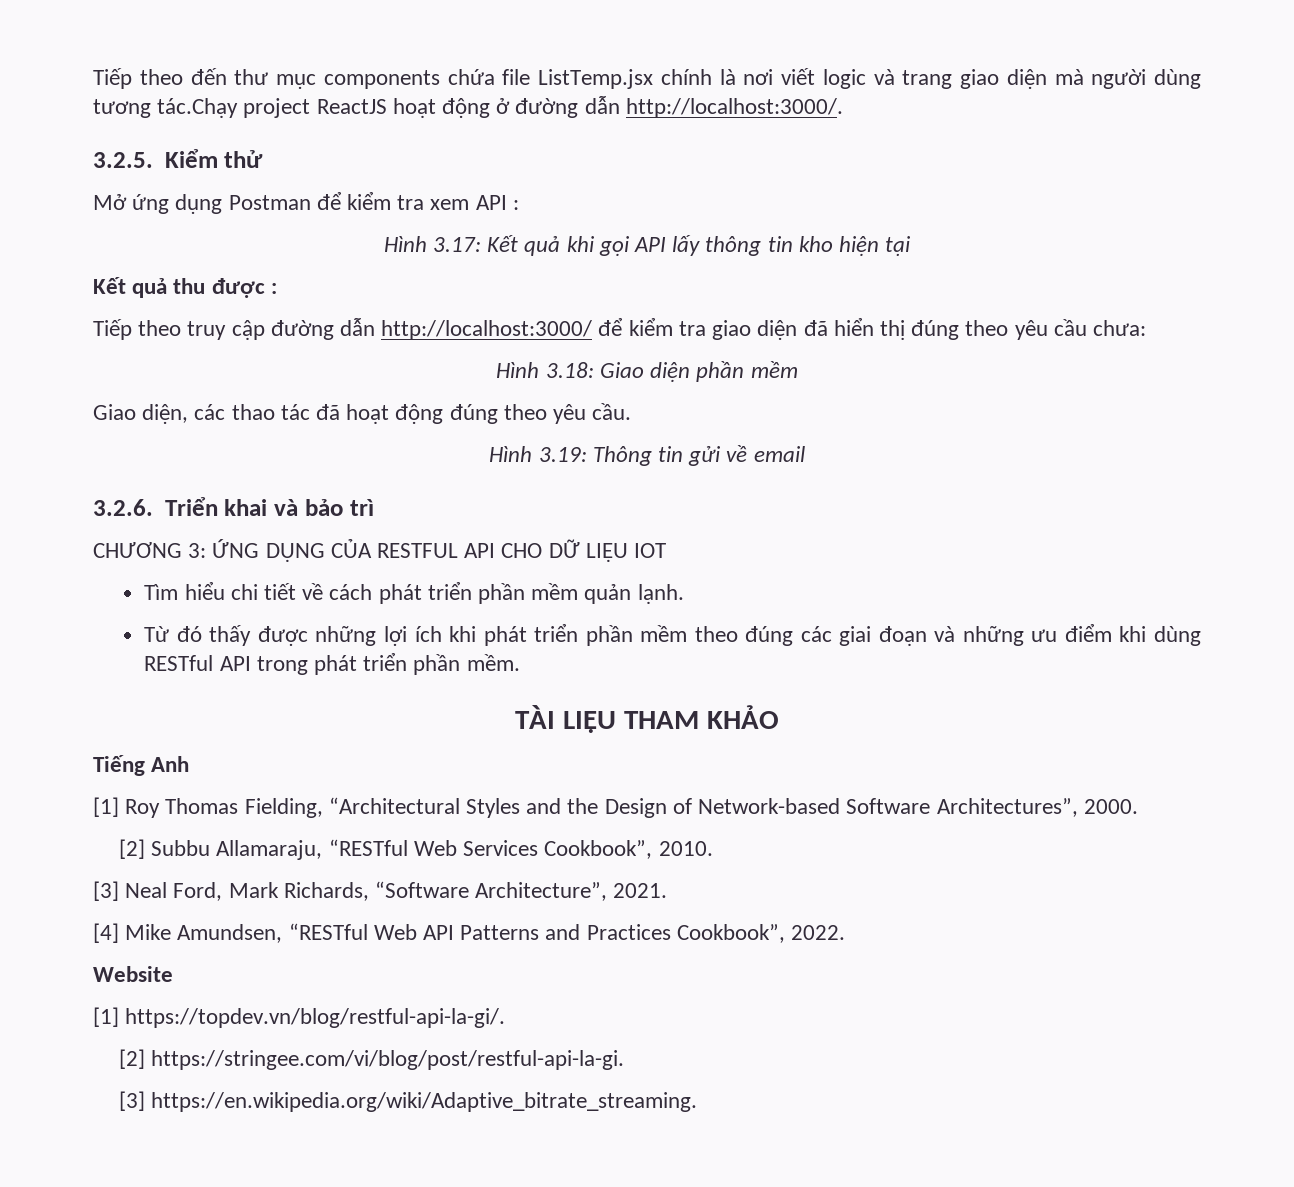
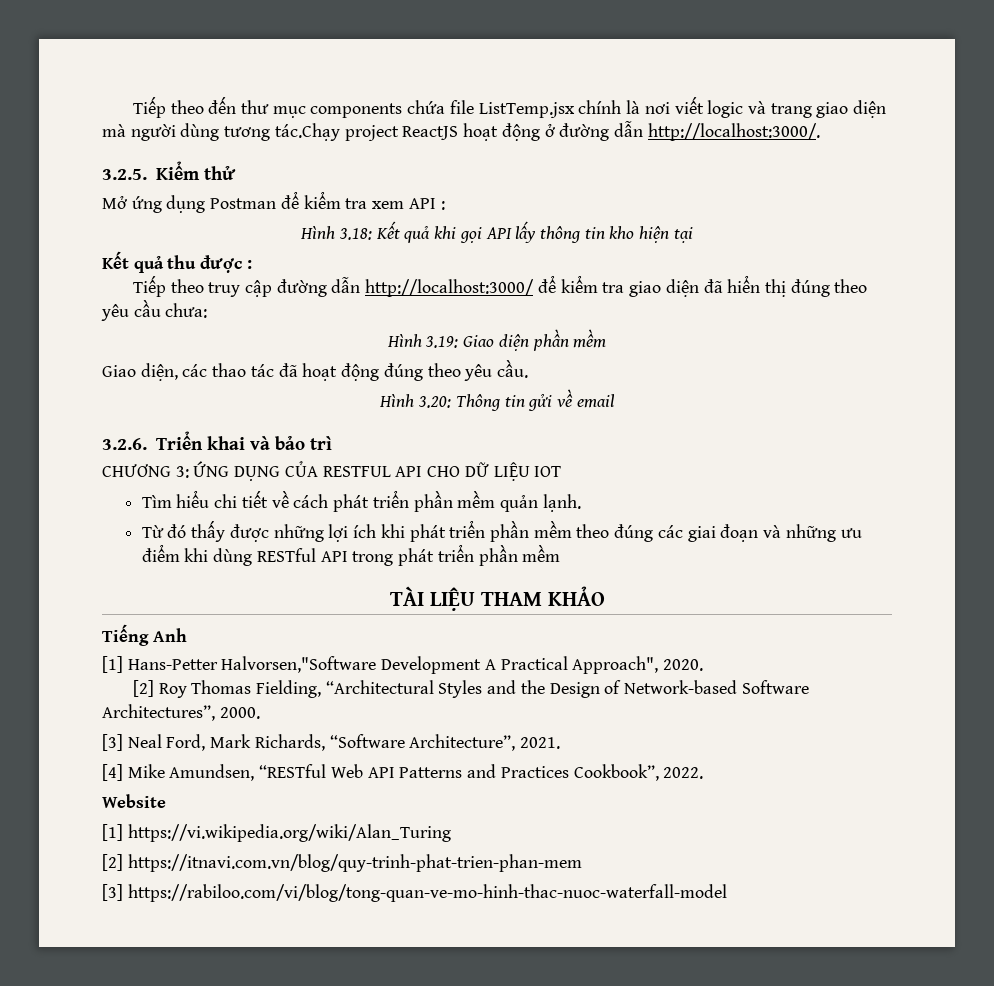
- Hình 3.17: Kết quả khi gọi API lấy thông tin kho hiện tại
+ Hình 3.18: Kết quả khi gọi API lấy thông tin kho hiện tại
- Hình 3.18: Giao diện phần mềm
+ Hình 3.19: Giao diện phần mềm
- Hình 3.19: Thông tin gửi về email
+ Hình 3.20: Thông tin gửi về email
- Từ đó thấy được những lợi ích khi phát triển phần mềm theo đúng các giai đoạn và những ưu điểm khi dùng RESTful API trong phát triển phần mềm.
+ Từ đó thấy được những lợi ích khi phát triển phần mềm theo đúng các giai đoạn và những ưu điểm khi dùng RESTful API trong phát triển phần mềm
- [1] Roy Thomas Fielding, “Architectural Styles and the Design of Network-based Software Architectures”, 2000.
+ [1] Hans-Petter Halvorsen,"Software Development A Practical Approach", 2020.
+ [2] Roy Thomas Fielding, “Architectural Styles and the Design of Network-based Software Architectures”, 2000.
- [2] Subbu Allamaraju, “RESTful Web Services Cookbook”, 2010.
- [1] https://topdev.vn/blog/restful-api-la-gi/.
- [2] https://stringee.com/vi/blog/post/restful-api-la-gi.
- [3] https://en.wikipedia.org/wiki/Adaptive_bitrate_streaming.
+ [1] https://vi.wikipedia.org/wiki/Alan_Turing
+ [2] https://itnavi.com.vn/blog/quy-trinh-phat-trien-phan-mem
+ [3] https://rabiloo.com/vi/blog/tong-quan-ve-mo-hinh-thac-nuoc-waterfall-model

